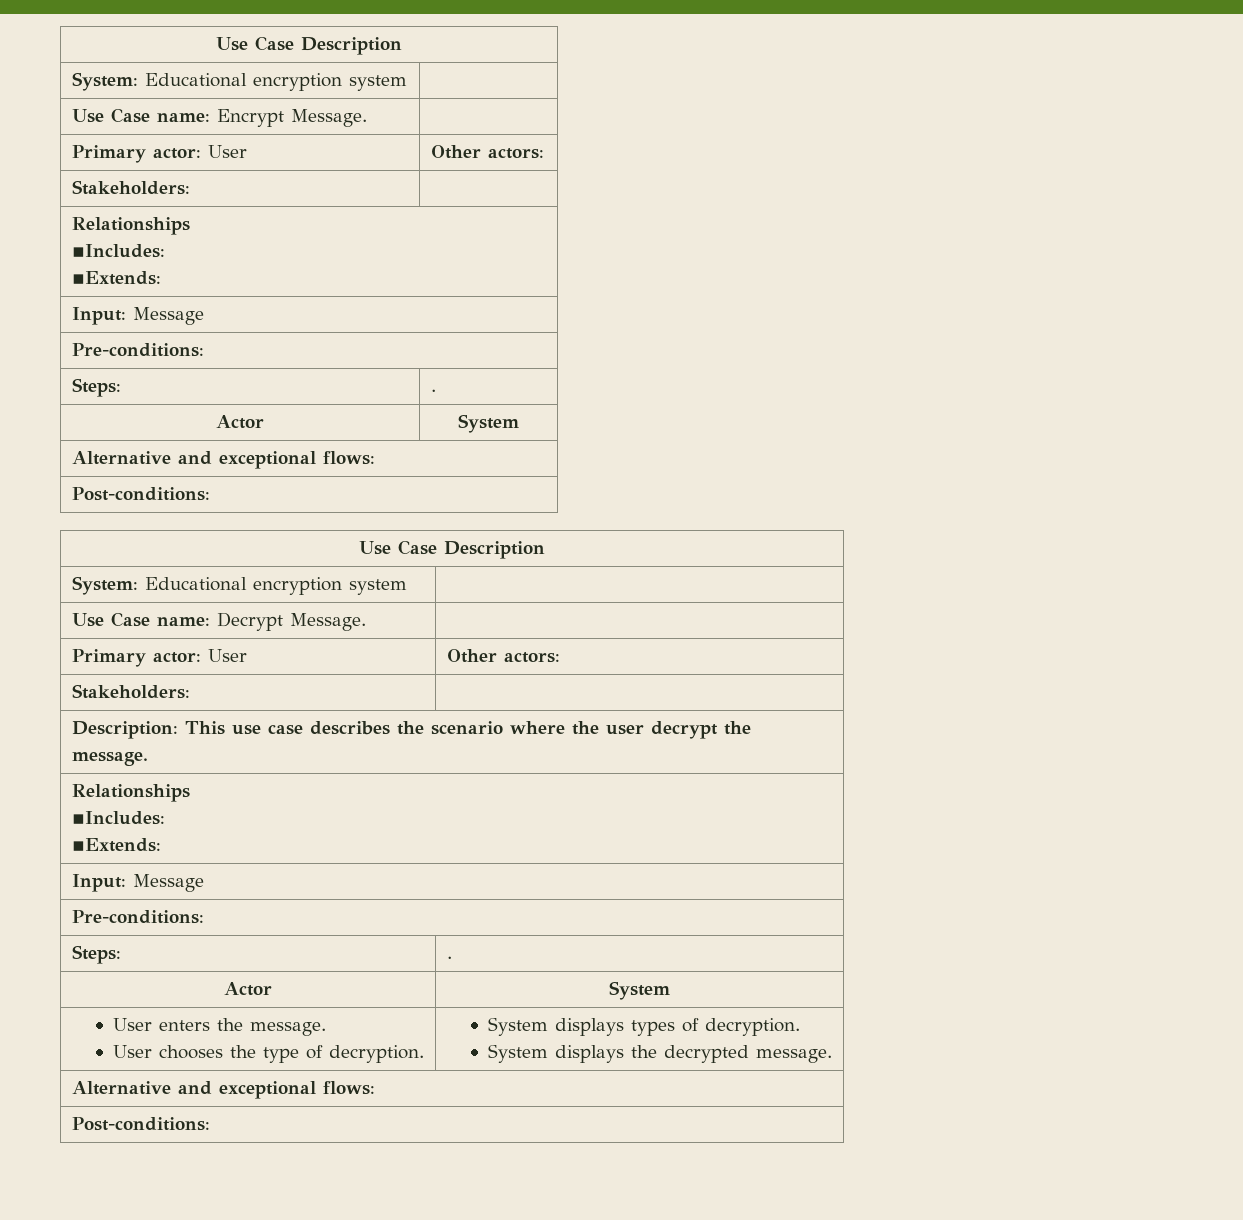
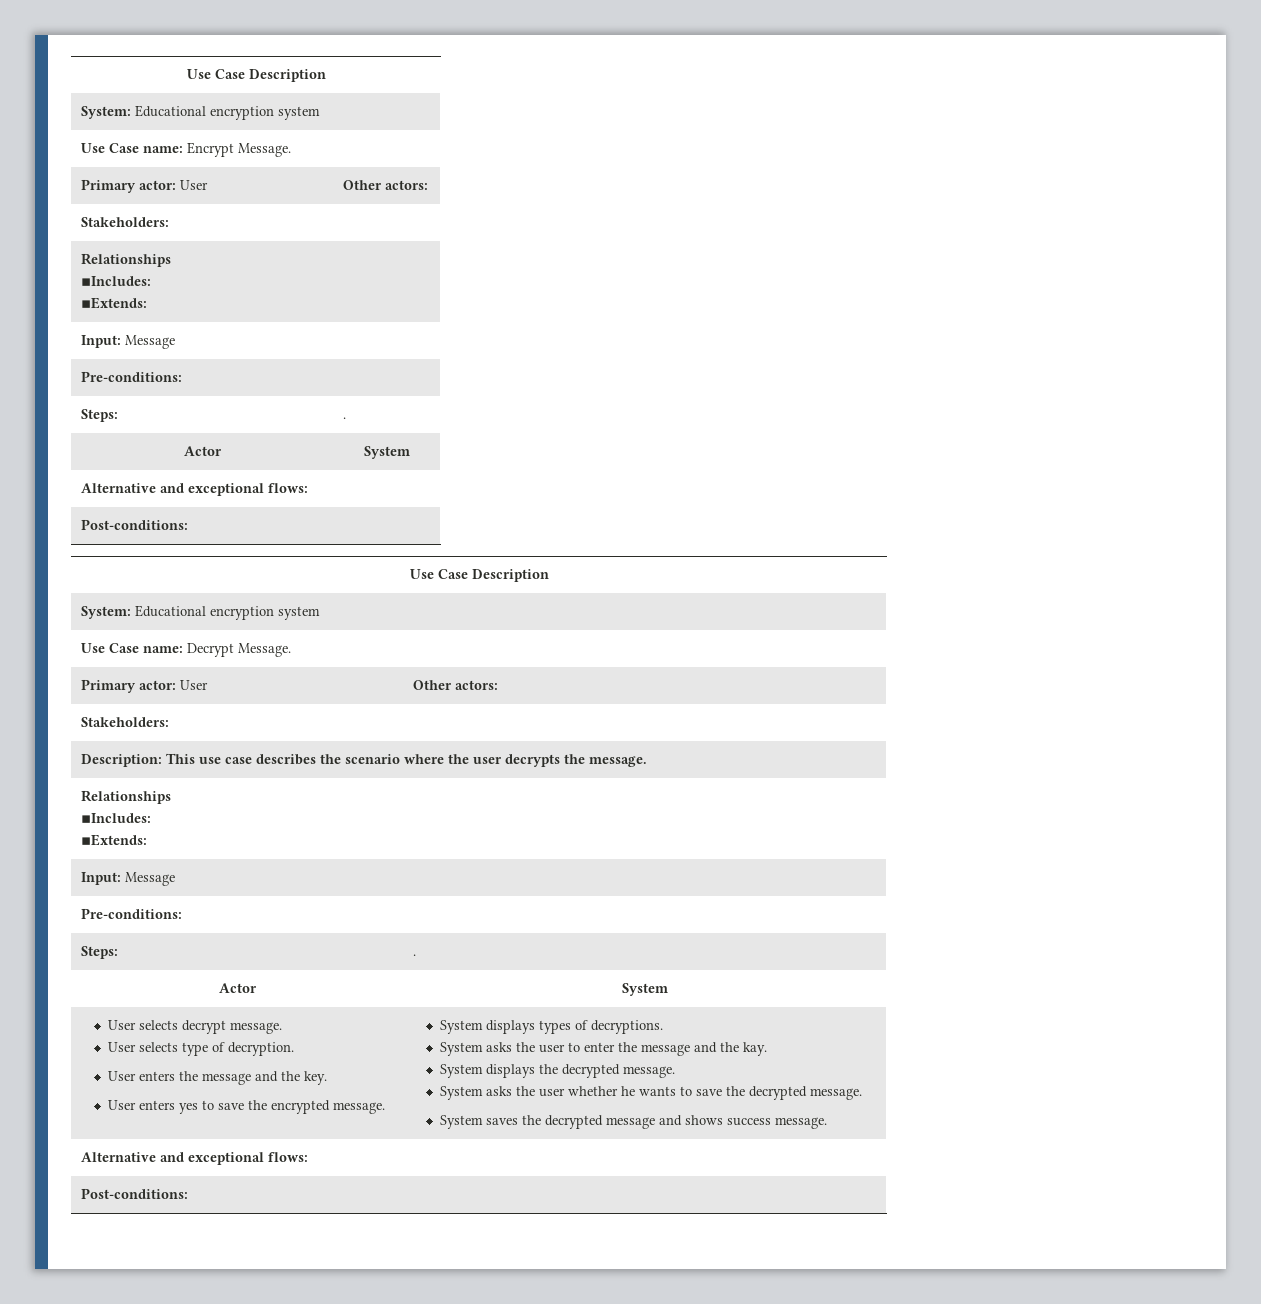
- Description: This use case describes the scenario where the user decrypt the message.
+ Description: This use case describes the scenario where the user decrypts the message.
- User enters the message.
+ User selects decrypt message.
- User chooses the type of decryption.
+ User selects type of decryption.
- System displays types of decryption.
+ User enters the message and the key.
+ User enters yes to save the encrypted message. | System displays types of decryptions.
+ System asks the user to enter the message and the kay.
+ System asks the user whether he wants to save the decrypted message.
+ System saves the decrypted message and shows success message.

